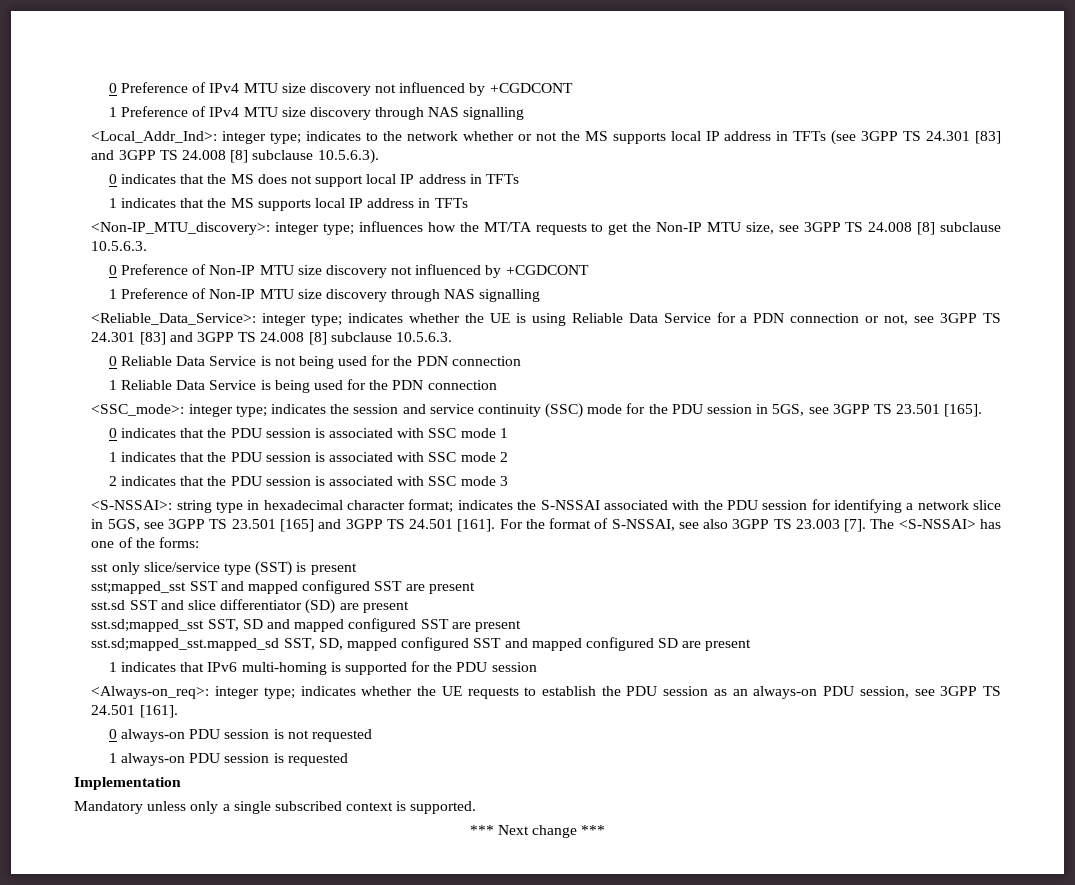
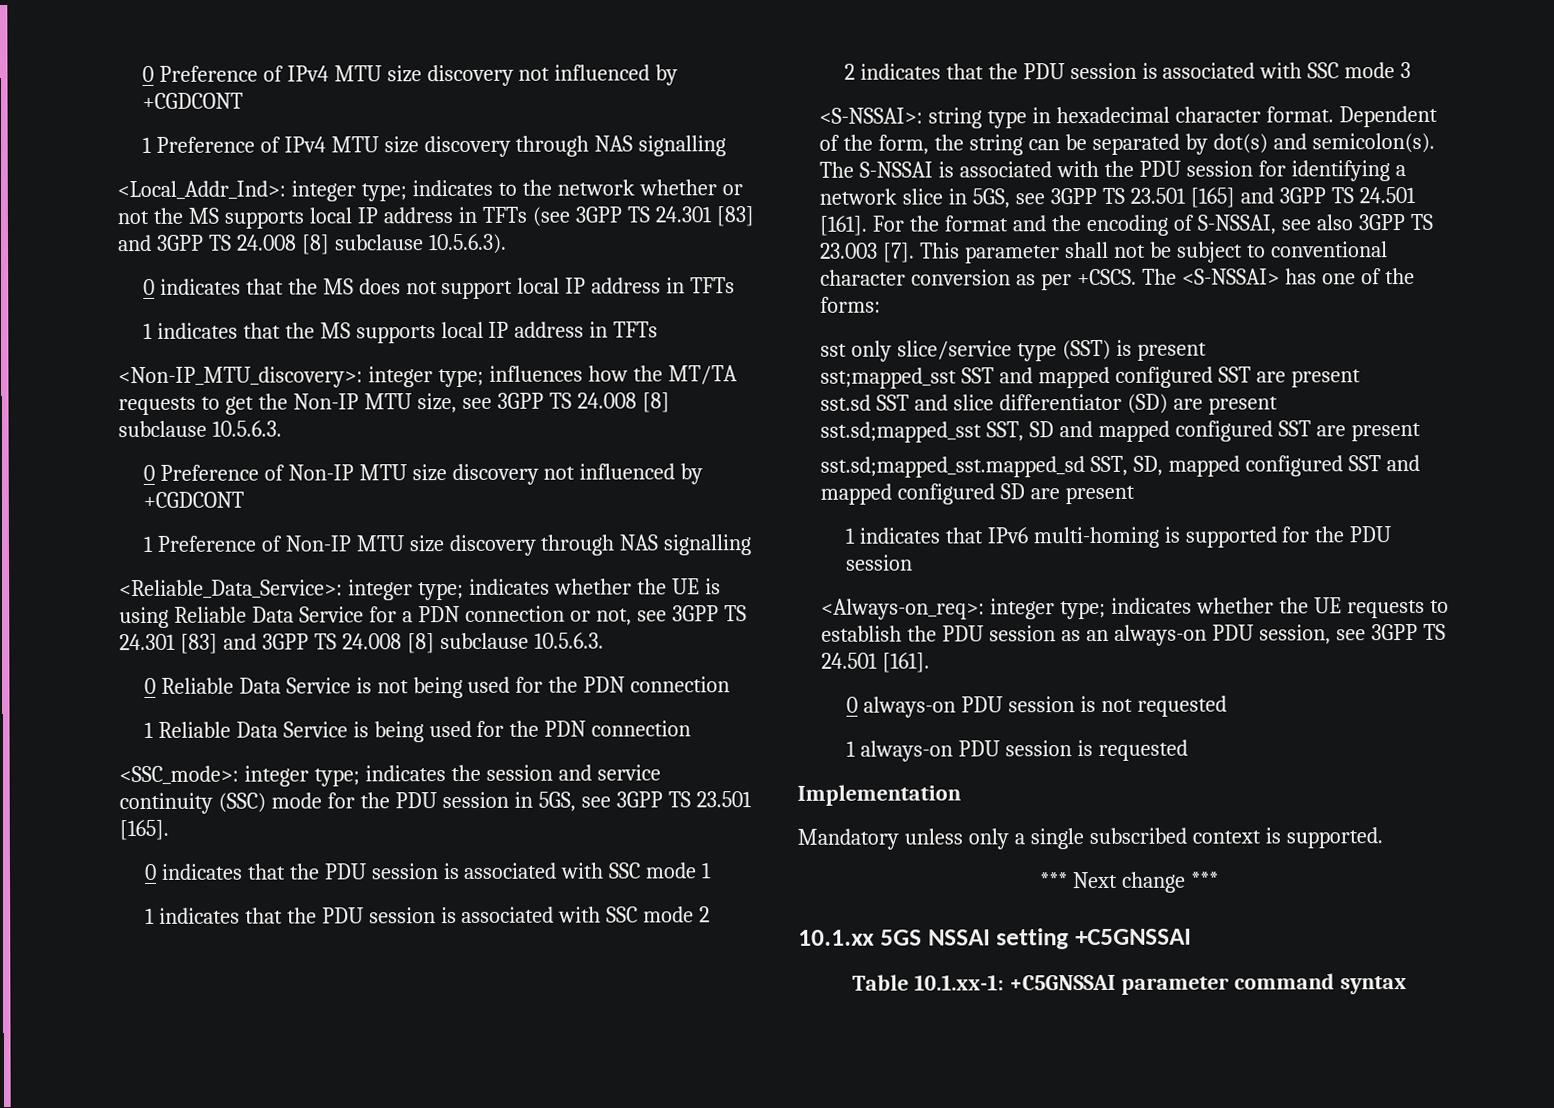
- <S-NSSAI>: string type in hexadecimal character format; indicates the S-NSSAI associated with the PDU session for identifying a network slice in 5GS, see 3GPP TS 23.501 [165] and 3GPP TS 24.501 [161].
+ <S-NSSAI>: string type in hexadecimal character format. Dependent of the form, the string can be separated by dot(s) and semicolon(s). The S-NSSAI is associated with the PDU session for identifying a network slice in 5GS, see 3GPP TS 23.501 [165] and 3GPP TS 24.501 [161].
- For the format of S-NSSAI, see also 3GPP TS 23.003 [7].
+ For the format and the encoding of S-NSSAI, see also 3GPP TS 23.003 [7].
+ This parameter shall not be subject to conventional character conversion as per +CSCS.
+ 10.1.xx 5GS NSSAI setting +C5GNSSAI
+ Table 10.1.xx-1: +C5GNSSAI parameter command syntax

